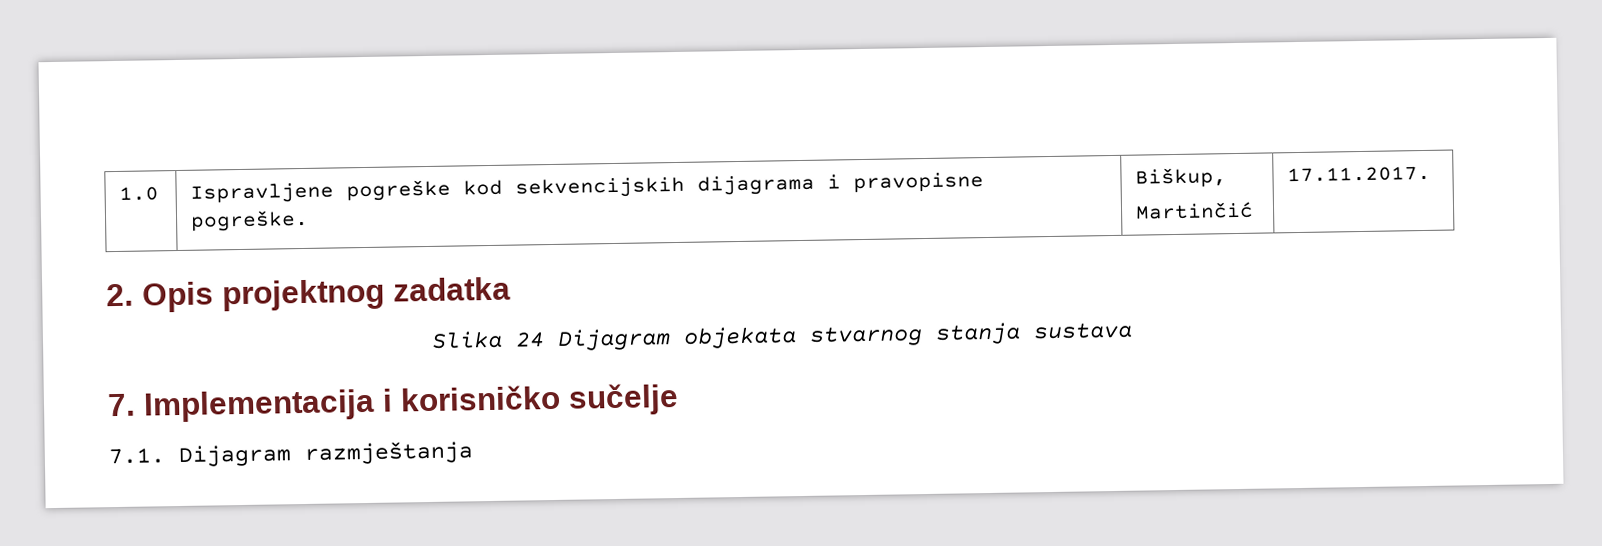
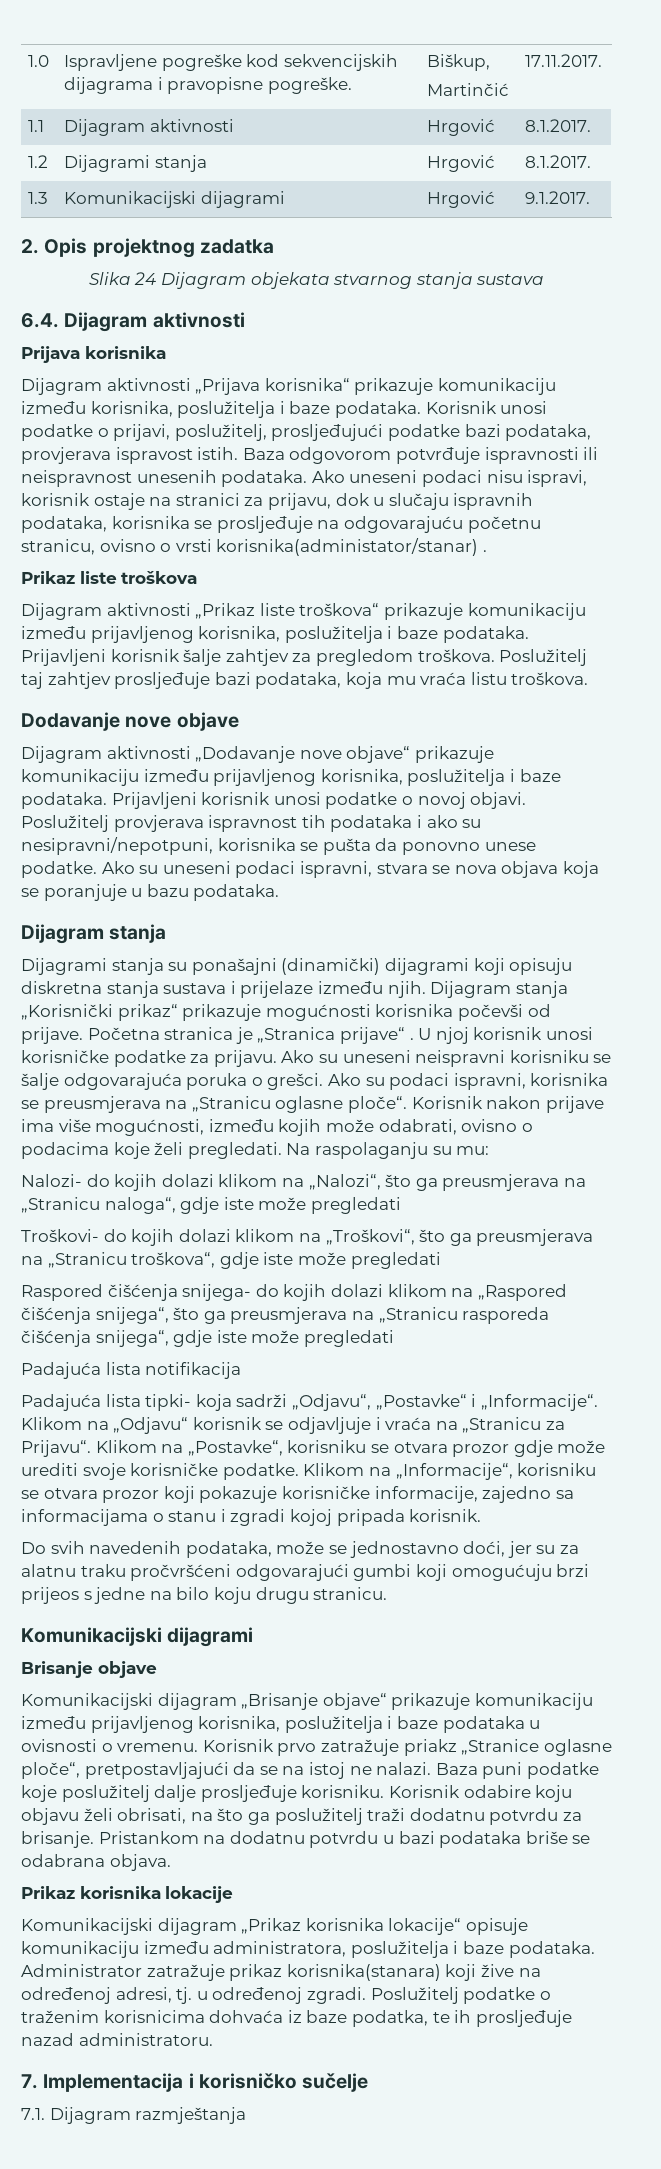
+ 1.1 | Dijagram aktivnosti | Hrgović | 8.1.2017.
+ 1.2 | Dijagrami stanja | Hrgović | 8.1.2017.
+ 1.3 | Komunikacijski dijagrami | Hrgović | 9.1.2017.
+ 6.4. Dijagram aktivnosti
+ Prijava korisnika
+ Dijagram aktivnosti „Prijava korisnika“ prikazuje komunikaciju između korisnika, poslužitelja i baze podataka. Korisnik unosi podatke o prijavi, poslužitelj, prosljeđujući podatke bazi podataka, provjerava ispravost istih. Baza odgovorom potvrđuje ispravnosti ili neispravnost unesenih podataka. Ako uneseni podaci nisu ispravi, korisnik ostaje na stranici za prijavu, dok u slučaju ispravnih podataka, korisnika se prosljeđuje na odgovarajuću početnu stranicu, ovisno o vrsti korisnika(administator/stanar) .
+ Prikaz liste troškova
+ Dijagram aktivnosti „Prikaz liste troškova“ prikazuje komunikaciju između prijavljenog korisnika, poslužitelja i baze podataka. Prijavljeni korisnik šalje zahtjev za pregledom troškova. Poslužitelj taj zahtjev prosljeđuje bazi podataka, koja mu vraća listu troškova.
+ Dodavanje nove objave
+ Dijagram aktivnosti „Dodavanje nove objave“ prikazuje komunikaciju između prijavljenog korisnika, poslužitelja i baze podataka. Prijavljeni korisnik unosi podatke o novoj objavi. Poslužitelj provjerava ispravnost tih podataka i ako su nesipravni/nepotpuni, korisnika se pušta da ponovno unese podatke. Ako su uneseni podaci ispravni, stvara se nova objava koja se poranjuje u bazu podataka.
+ Dijagram stanja
+ Dijagrami stanja su ponašajni (dinamički) dijagrami koji opisuju diskretna stanja sustava i prijelaze između njih. Dijagram stanja „Korisnički prikaz“ prikazuje mogućnosti korisnika počevši od prijave. Početna stranica je „Stranica prijave“ . U njoj korisnik unosi korisničke podatke za prijavu. Ako su uneseni neispravni korisniku se šalje odgovarajuća poruka o grešci. Ako su podaci ispravni, korisnika se preusmjerava na „Stranicu oglasne ploče“. Korisnik nakon prijave ima više mogućnosti, između kojih može odabrati, ovisno o podacima koje želi pregledati. Na raspolaganju su mu:
+ Nalozi- do kojih dolazi klikom na „Nalozi“, što ga preusmjerava na „Stranicu naloga“, gdje iste može pregledati
+ Troškovi- do kojih dolazi klikom na „Troškovi“, što ga preusmjerava na „Stranicu troškova“, gdje iste može pregledati
+ Raspored čišćenja snijega- do kojih dolazi klikom na „Raspored čišćenja snijega“, što ga preusmjerava na „Stranicu rasporeda čišćenja snijega“, gdje iste može pregledati
+ Padajuća lista notifikacija
+ Padajuća lista tipki- koja sadrži „Odjavu“, „Postavke“ i „Informacije“. Klikom na „Odjavu“ korisnik se odjavljuje i vraća na „Stranicu za Prijavu“. Klikom na „Postavke“, korisniku se otvara prozor gdje može urediti svoje korisničke podatke. Klikom na „Informacije“, korisniku se otvara prozor koji pokazuje korisničke informacije, zajedno sa informacijama o stanu i zgradi kojoj pripada korisnik.
+ Do svih navedenih podataka, može se jednostavno doći, jer su za alatnu traku pročvršćeni odgovarajući gumbi koji omogućuju brzi prijeos s jedne na bilo koju drugu stranicu.
+ Komunikacijski dijagrami
+ Brisanje objave
+ Komunikacijski dijagram „Brisanje objave“ prikazuje komunikaciju između prijavljenog korisnika, poslužitelja i baze podataka u ovisnosti o vremenu. Korisnik prvo zatražuje priakz „Stranice oglasne ploče“, pretpostavljajući da se na istoj ne nalazi. Baza puni podatke koje poslužitelj dalje prosljeđuje korisniku. Korisnik odabire koju objavu želi obrisati, na što ga poslužitelj traži dodatnu potvrdu za brisanje. Pristankom na dodatnu potvrdu u bazi podataka briše se odabrana objava.
+ Prikaz korisnika lokacije
+ Komunikacijski dijagram „Prikaz korisnika lokacije“ opisuje komunikaciju između administratora, poslužitelja i baze podataka. Administrator zatražuje prikaz korisnika(stanara) koji žive na određenoj adresi, tj. u određenoj zgradi. Poslužitelj podatke o traženim korisnicima dohvaća iz baze podatka, te ih prosljeđuje nazad administratoru.

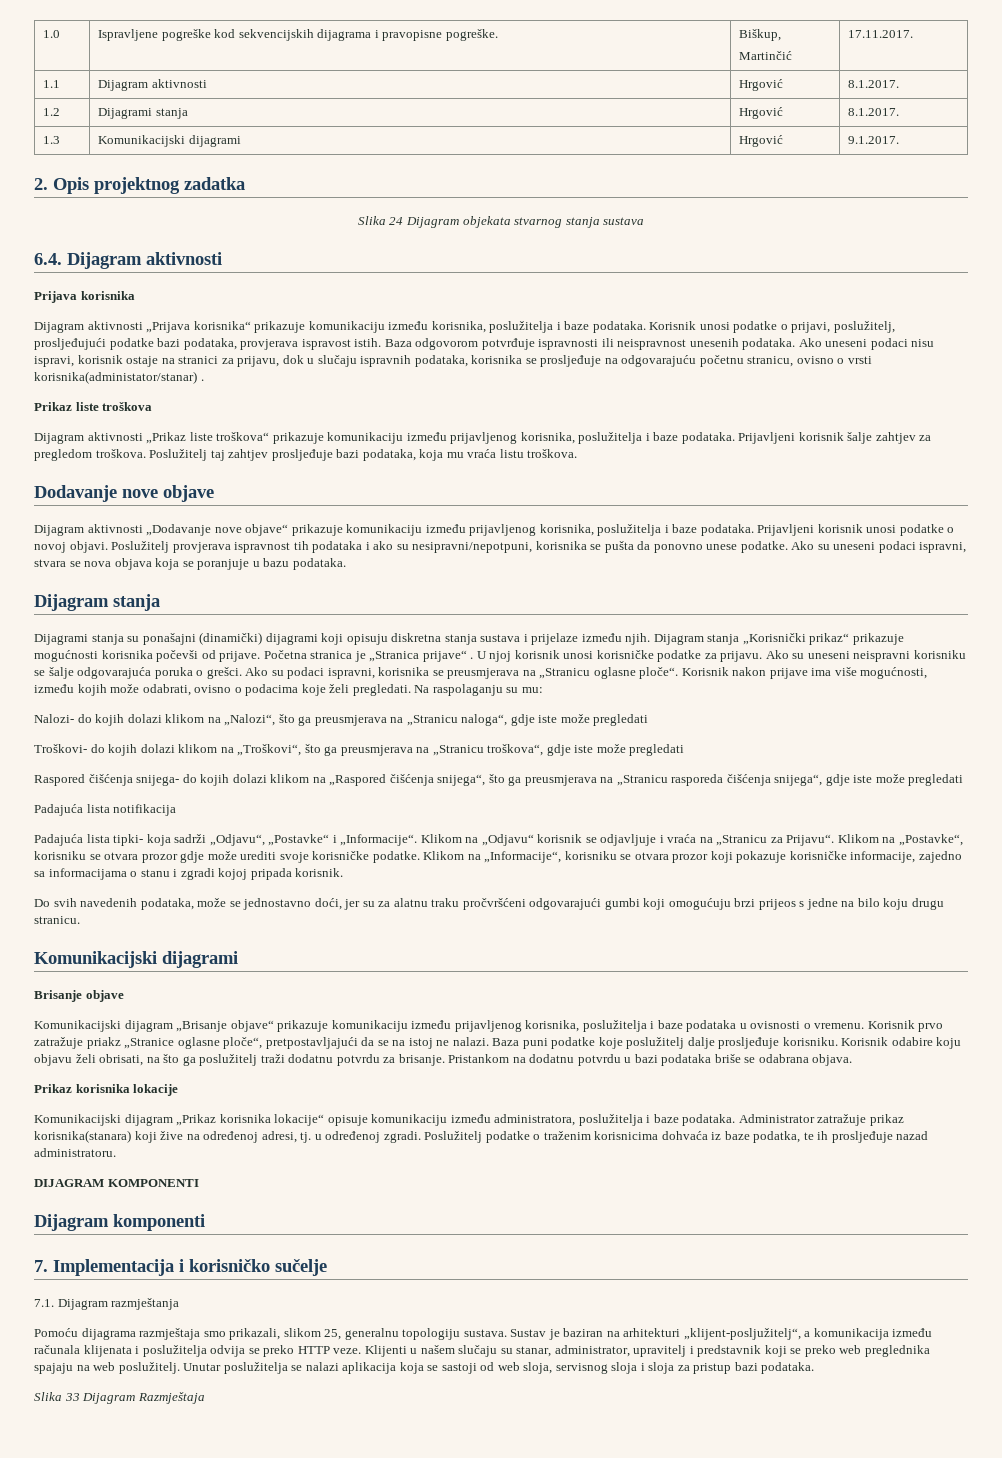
+ DIJAGRAM KOMPONENTI
+ Dijagram komponenti
+ Pomoću dijagrama razmještaja smo prikazali, slikom 25, generalnu topologiju sustava. Sustav je baziran na arhitekturi „klijent-posljužitelj“, a komunikacija između računala klijenata i poslužitelja odvija se preko HTTP veze. Klijenti u našem slučaju su stanar, administrator, upravitelj i predstavnik koji se preko web preglednika spajaju na web poslužitelj. Unutar poslužitelja se nalazi aplikacija koja se sastoji od web sloja, servisnog sloja i sloja za pristup bazi podataka.
+ Slika 33 Dijagram Razmještaja

